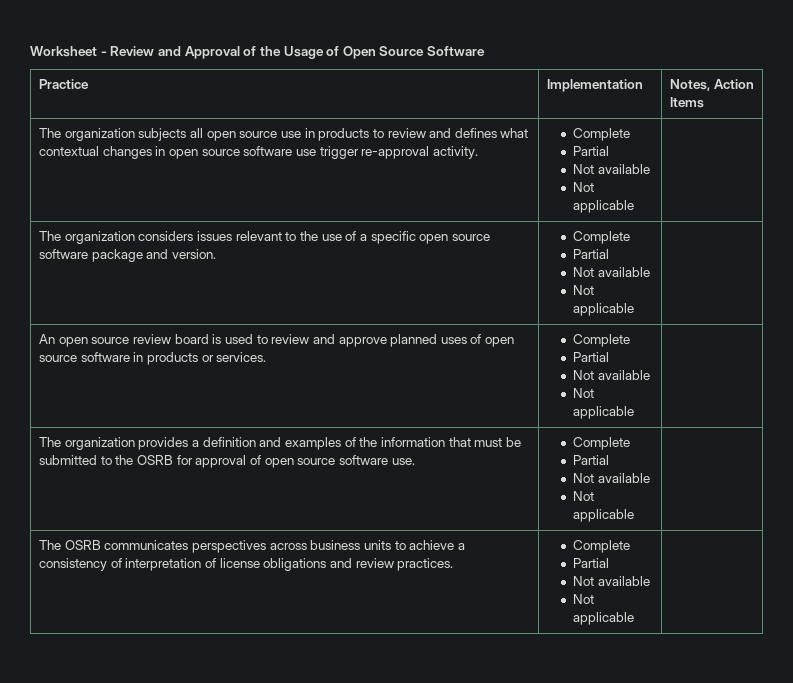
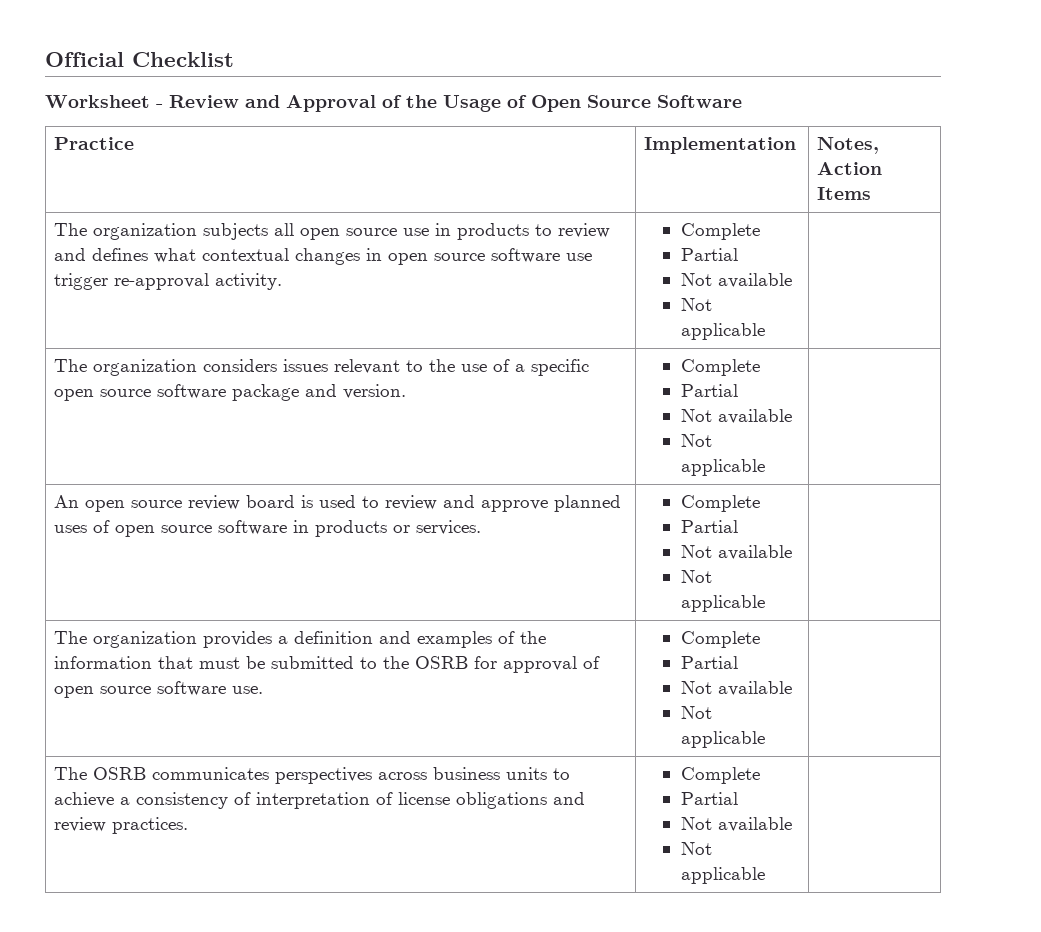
+ Official Checklist

